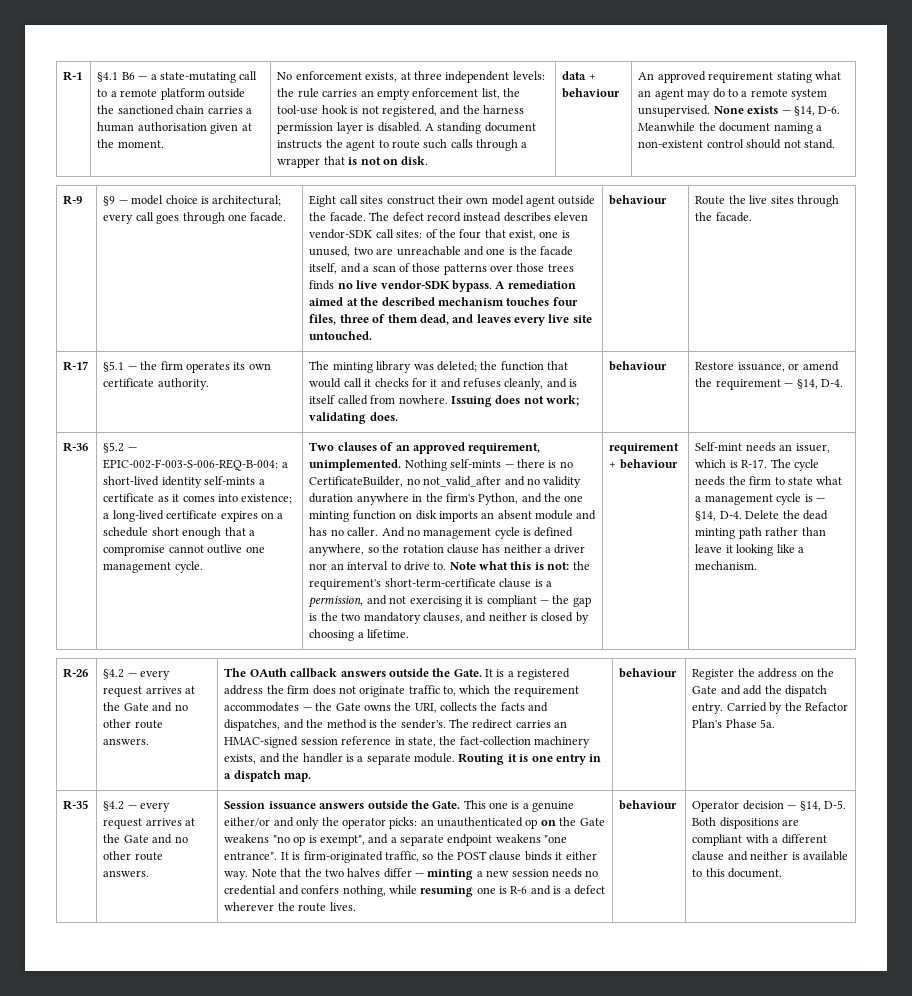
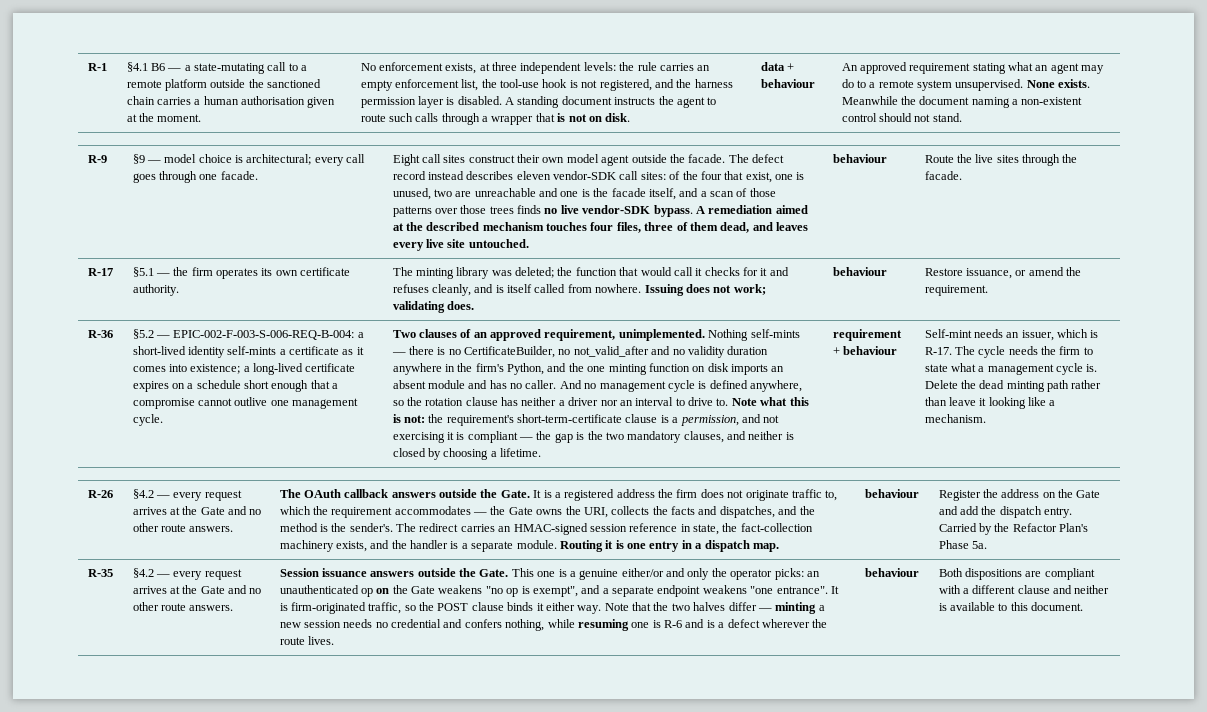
- None exists — §14, D-6. Meanwhile the document naming a non-existent control should not stand.
+ None exists. Meanwhile the document naming a non-existent control should not stand.
- Restore issuance, or amend the requirement — §14, D-4.
+ Restore issuance, or amend the requirement.
- The cycle needs the firm to state what a management cycle is — §14, D-4. Delete the dead minting path rather than leave it looking like a mechanism.
+ The cycle needs the firm to state what a management cycle is. Delete the dead minting path rather than leave it looking like a mechanism.
- Operator decision — §14, D-5. Both dispositions are compliant with a different clause and neither is available to this document.
+ Both dispositions are compliant with a different clause and neither is available to this document.

